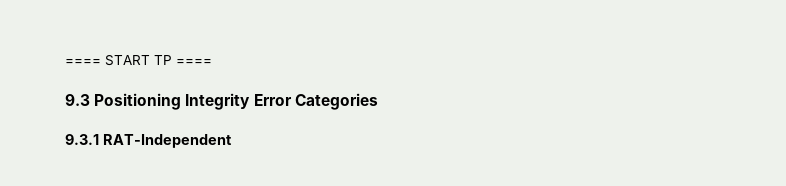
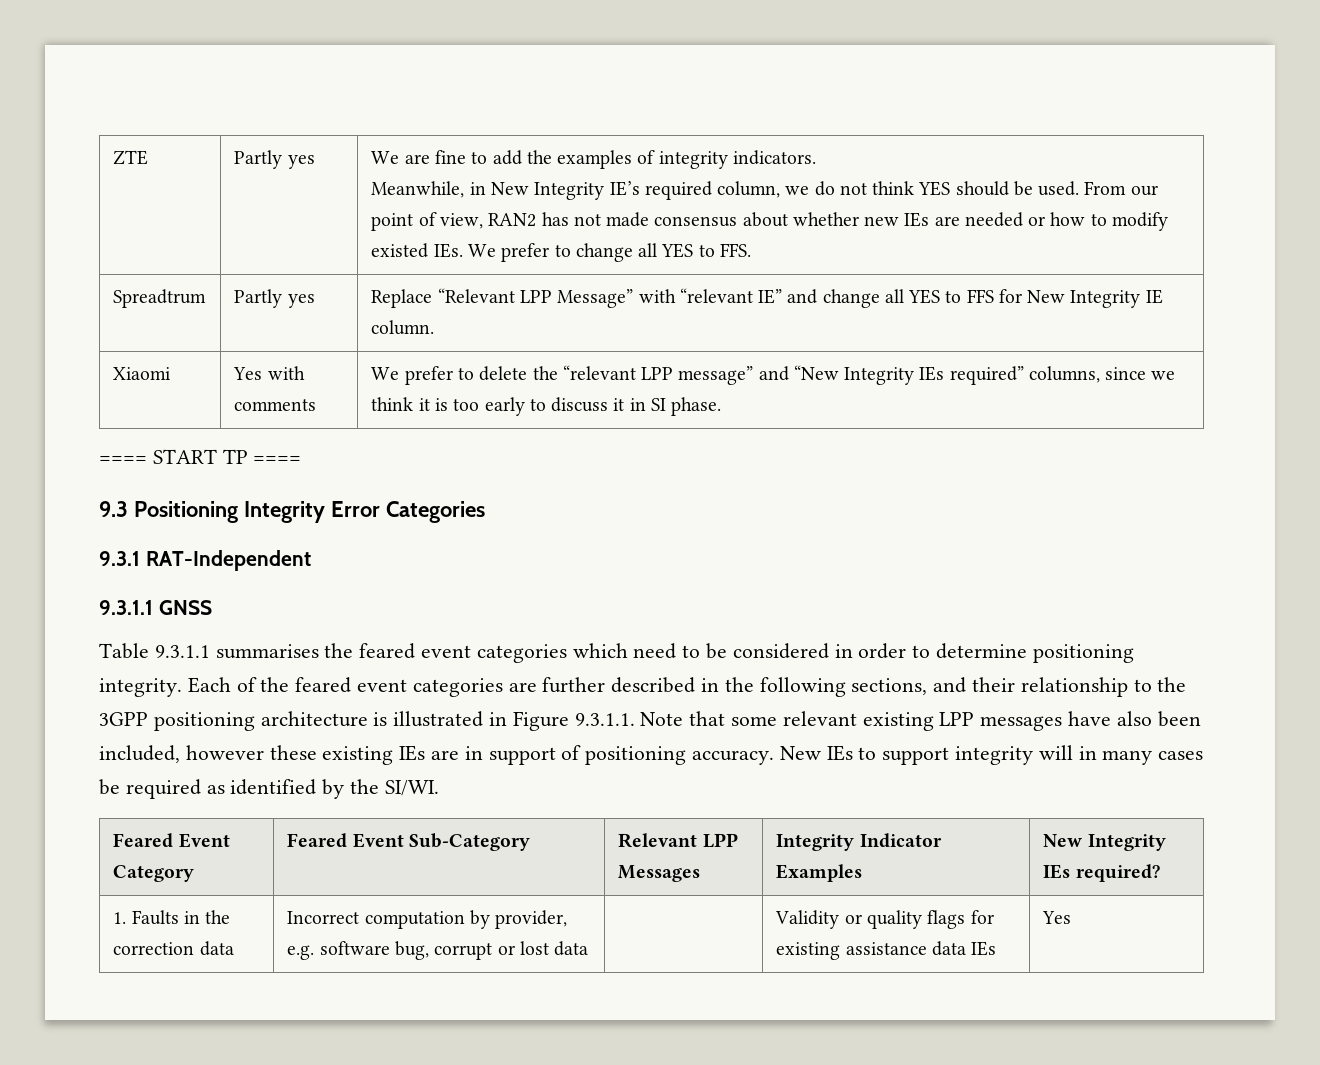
+ ZTE | Partly yes | We are fine to add the examples of integrity indicators.
+ Meanwhile, in New Integrity IE’s required column, we do not think YES should be used. From our point of view, RAN2 has not made consensus about whether new IEs are needed or how to modify existed IEs. We prefer to change all YES to FFS.
+ Spreadtrum | Partly yes | Replace “Relevant LPP Message” with “relevant IE” and change all YES to FFS for New Integrity IE column.
+ Xiaomi | Yes with comments | We prefer to delete the “relevant LPP message” and “New Integrity IEs required” columns, since we think it is too early to discuss it in SI phase.
+ 9.3.1.1 GNSS
+ Table 9.3.1.1 summarises the feared event categories which need to be considered in order to determine positioning integrity. Each of the feared event categories are further described in the following sections, and their relationship to the 3GPP positioning architecture is illustrated in Figure 9.3.1.1. Note that some relevant existing LPP messages have also been included, however these existing IEs are in support of positioning accuracy. New IEs to support integrity will in many cases be required as identified by the SI/WI.
+ Feared Event Category | Feared Event Sub-Category | Relevant LPP Messages | Integrity Indicator Examples | New Integrity IEs required?
+ 1. Faults in the correction data | Incorrect computation by provider, e.g. software bug, corrupt or lost data | | Validity or quality flags for existing assistance data IEs | Yes

